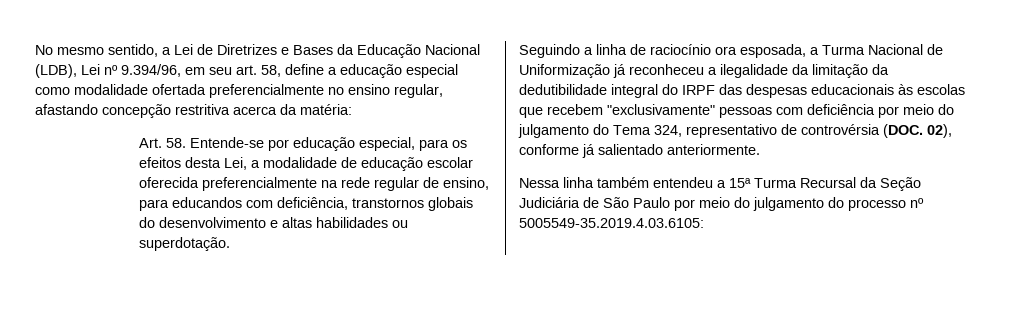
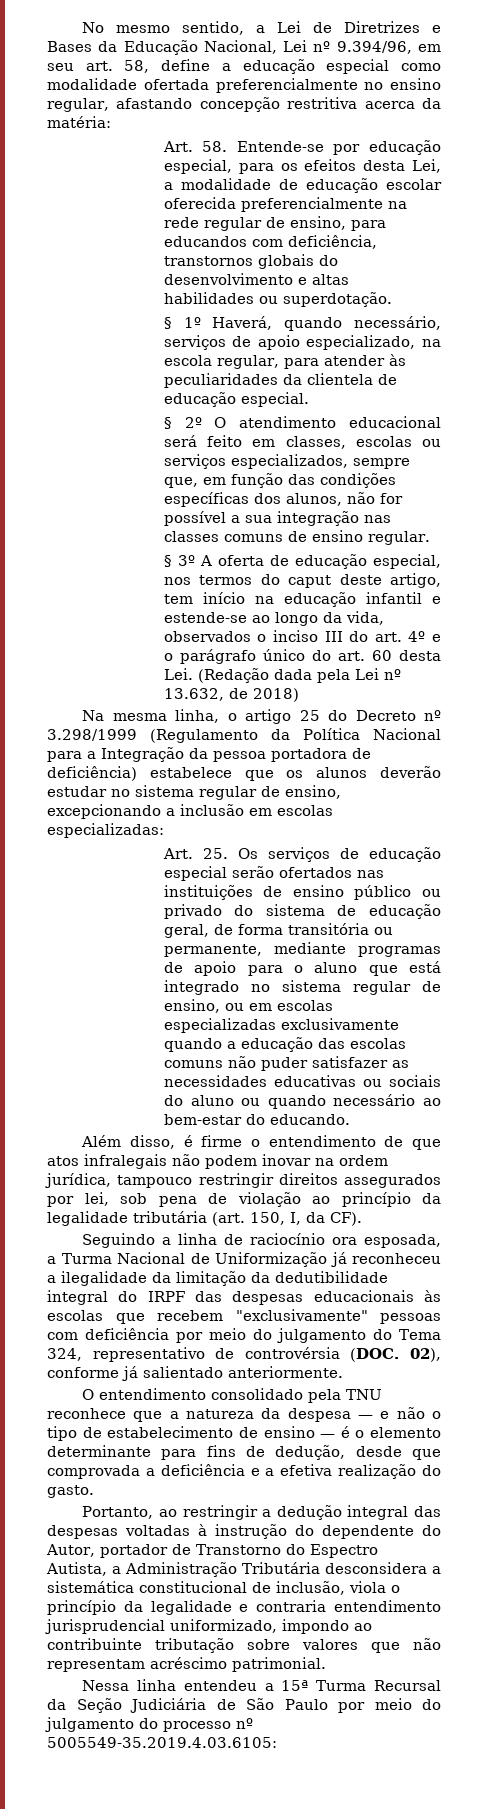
- No mesmo sentido, a Lei de Diretrizes e Bases da Educação Nacional (LDB), Lei nº 9.394/96, em seu art. 58, define a educação especial como modalidade ofertada preferencialmente no ensino regular, afastando concepção restritiva acerca da matéria:
+ No mesmo sentido, a Lei de Diretrizes e Bases da Educação Nacional, Lei nº 9.394/96, em seu art. 58, define a educação especial como modalidade ofertada preferencialmente no ensino regular, afastando concepção restritiva acerca da matéria:
+ § 1º Haverá, quando necessário, serviços de apoio especializado, na escola regular, para atender às peculiaridades da clientela de educação especial.
+ § 2º O atendimento educacional será feito em classes, escolas ou serviços especializados, sempre que, em função das condições específicas dos alunos, não for possível a sua integração nas classes comuns de ensino regular.
+ § 3º A oferta de educação especial, nos termos do caput deste artigo, tem início na educação infantil e estende-se ao longo da vida, observados o inciso III do art. 4º e o parágrafo único do art. 60 desta Lei. (Redação dada pela Lei nº 13.632, de 2018)
+ Na mesma linha, o artigo 25 do Decreto nº 3.298/1999 (Regulamento da Política Nacional para a Integração da pessoa portadora de deficiência) estabelece que os alunos deverão estudar no sistema regular de ensino, excepcionando a inclusão em escolas especializadas:
+ Art. 25. Os serviços de educação especial serão ofertados nas instituições de ensino público ou privado do sistema de educação geral, de forma transitória ou permanente, mediante programas de apoio para o aluno que está integrado no sistema regular de ensino, ou em escolas especializadas exclusivamente quando a educação das escolas comuns não puder satisfazer as necessidades educativas ou sociais do aluno ou quando necessário ao bem-estar do educando.
+ Além disso, é firme o entendimento de que atos infralegais não podem inovar na ordem jurídica, tampouco restringir direitos assegurados por lei, sob pena de violação ao princípio da legalidade tributária (art. 150, I, da CF).
+ O entendimento consolidado pela TNU reconhece que a natureza da despesa — e não o tipo de estabelecimento de ensino — é o elemento determinante para fins de dedução, desde que comprovada a deficiência e a efetiva realização do gasto.
+ Portanto, ao restringir a dedução integral das despesas voltadas à instrução do dependente do Autor, portador de Transtorno do Espectro Autista, a Administração Tributária desconsidera a sistemática constitucional de inclusão, viola o princípio da legalidade e contraria entendimento jurisprudencial uniformizado, impondo ao contribuinte tributação sobre valores que não representam acréscimo patrimonial.
- Nessa linha também entendeu a 15ª Turma Recursal da Seção Judiciária de São Paulo por meio do julgamento do processo nº 5005549-35.2019.4.03.6105:
+ Nessa linha entendeu a 15ª Turma Recursal da Seção Judiciária de São Paulo por meio do julgamento do processo nº 5005549-35.2019.4.03.6105:

